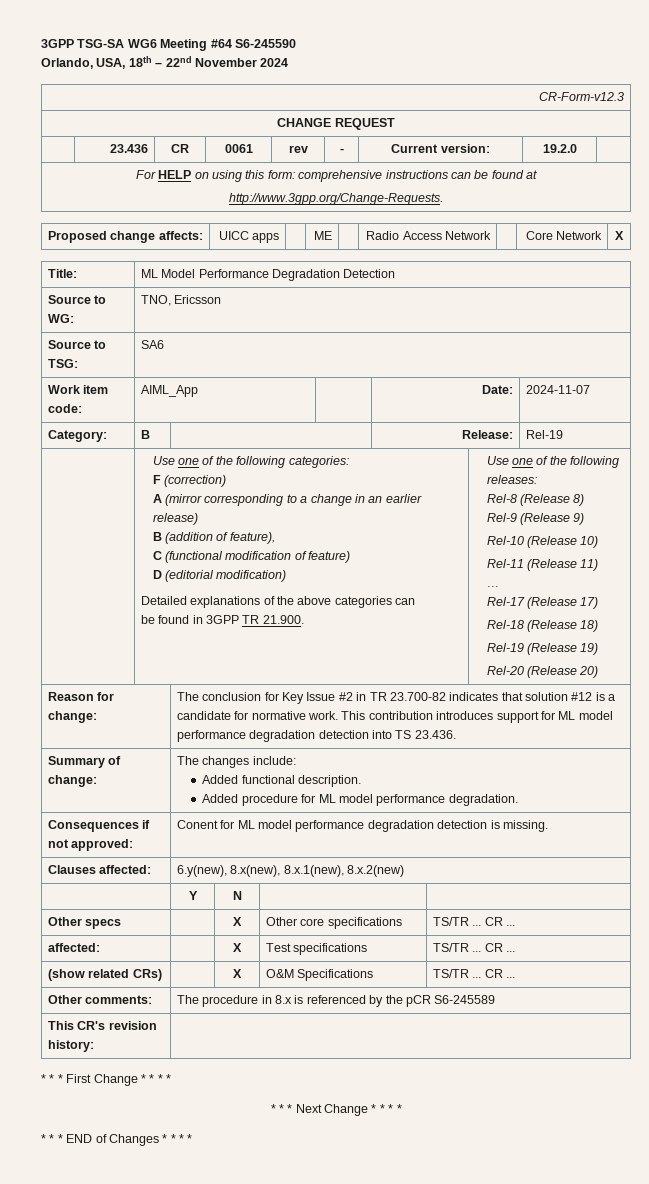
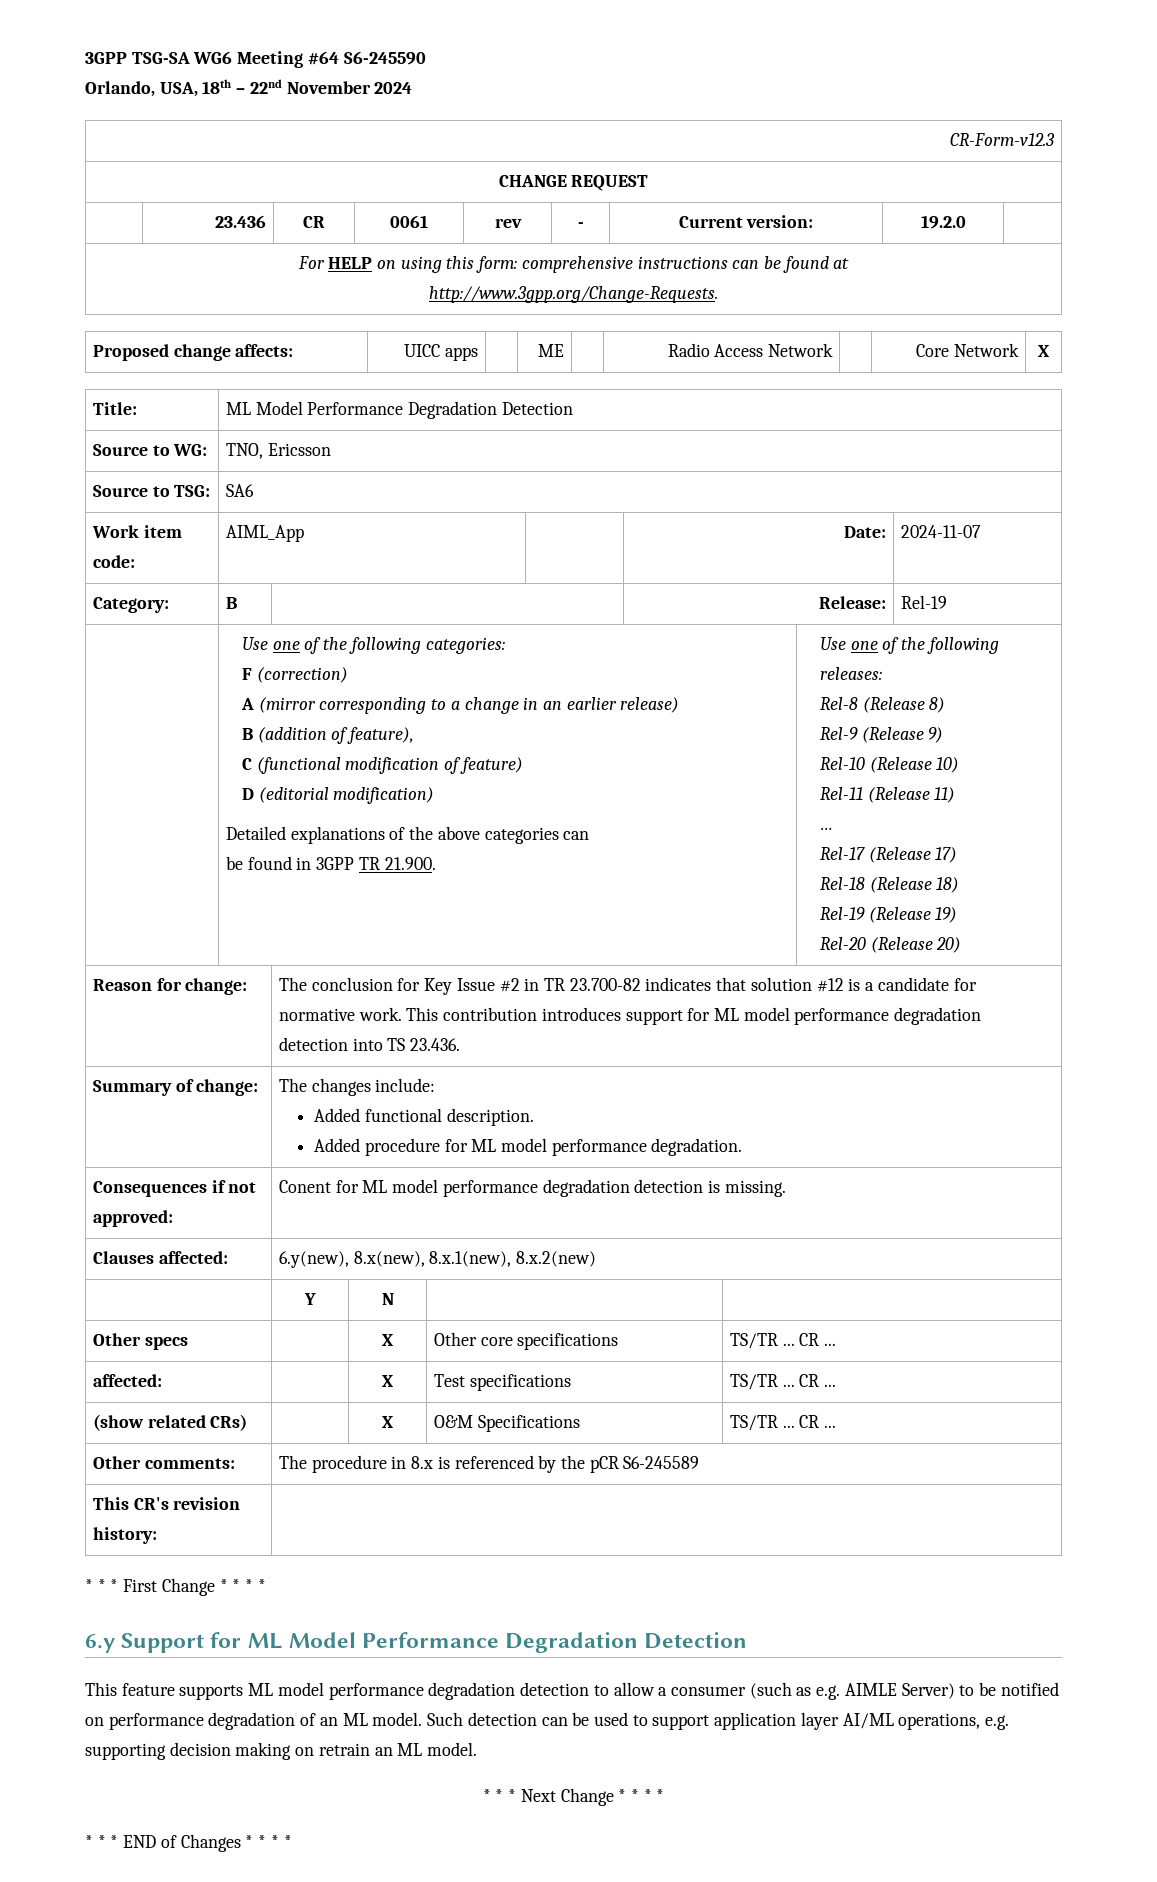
+ 6.y Support for ML Model Performance Degradation Detection
+ This feature supports ML model performance degradation detection to allow a consumer (such as e.g. AIMLE Server) to be notified on performance degradation of an ML model. Such detection can be used to support application layer AI/ML operations, e.g. supporting decision making on retrain an ML model.

